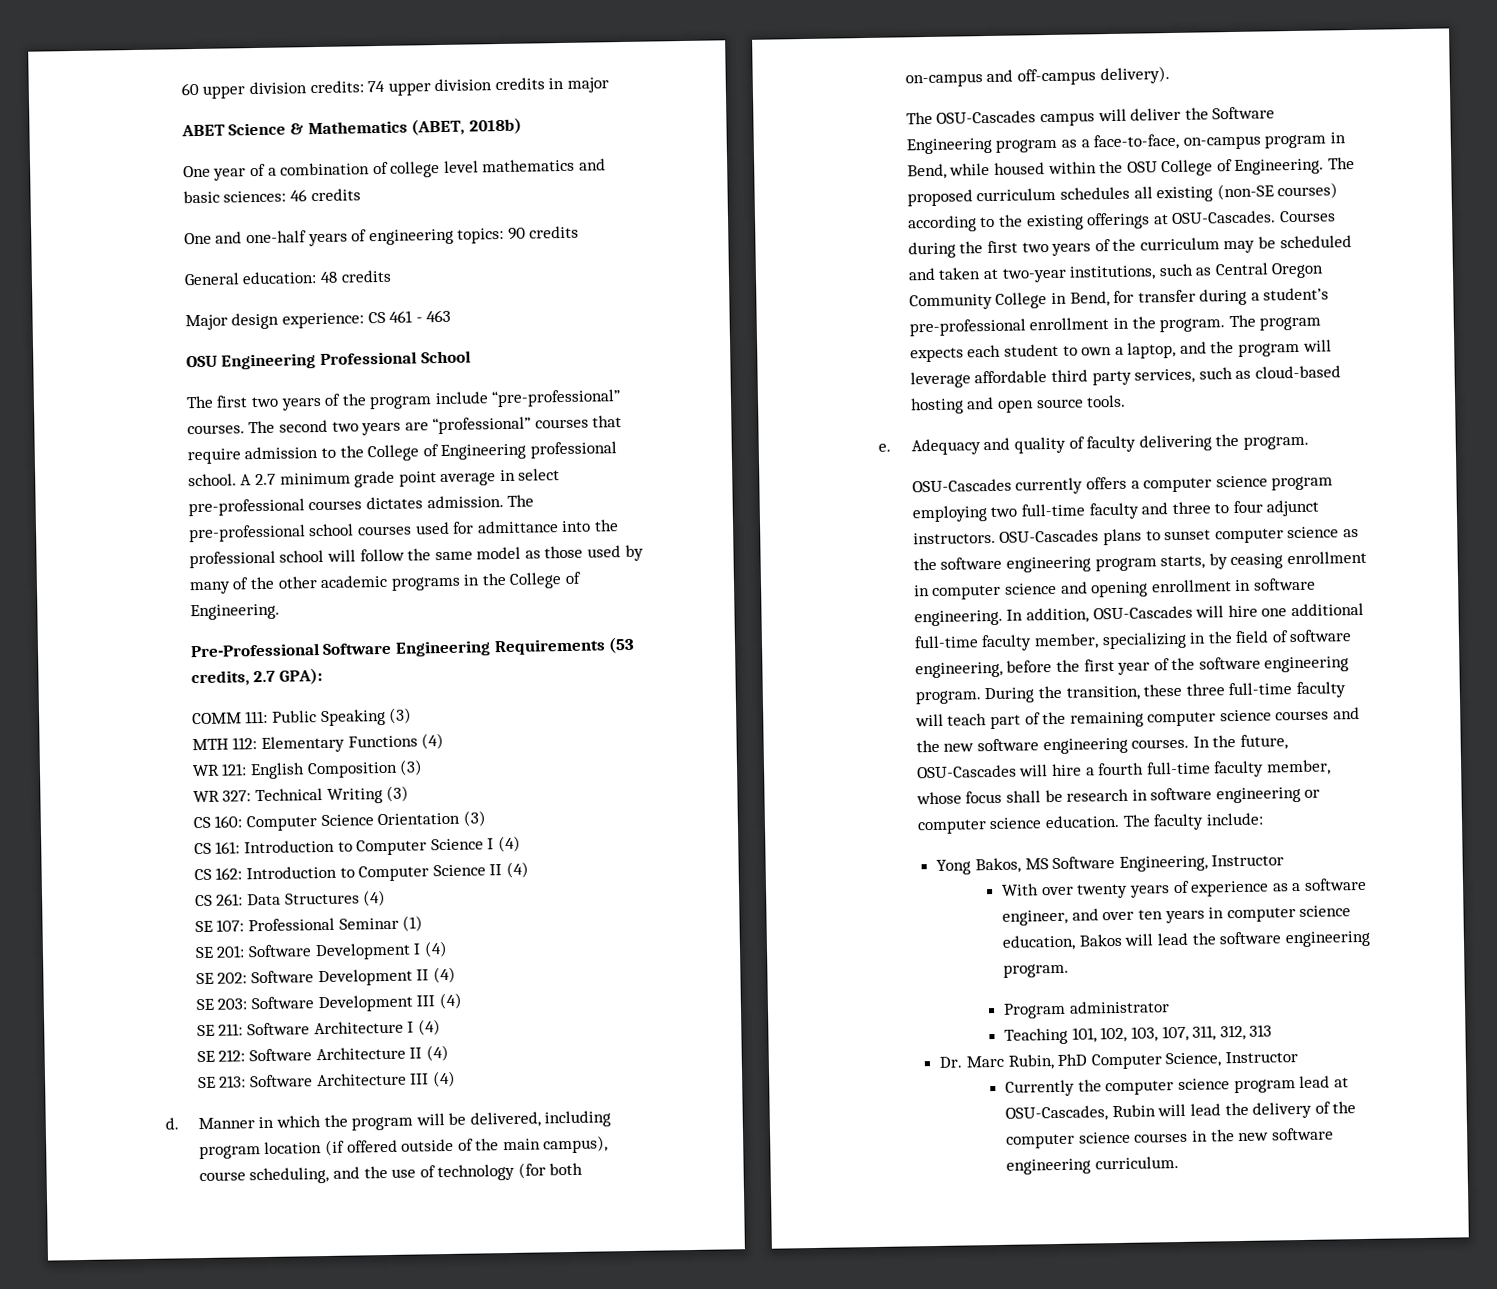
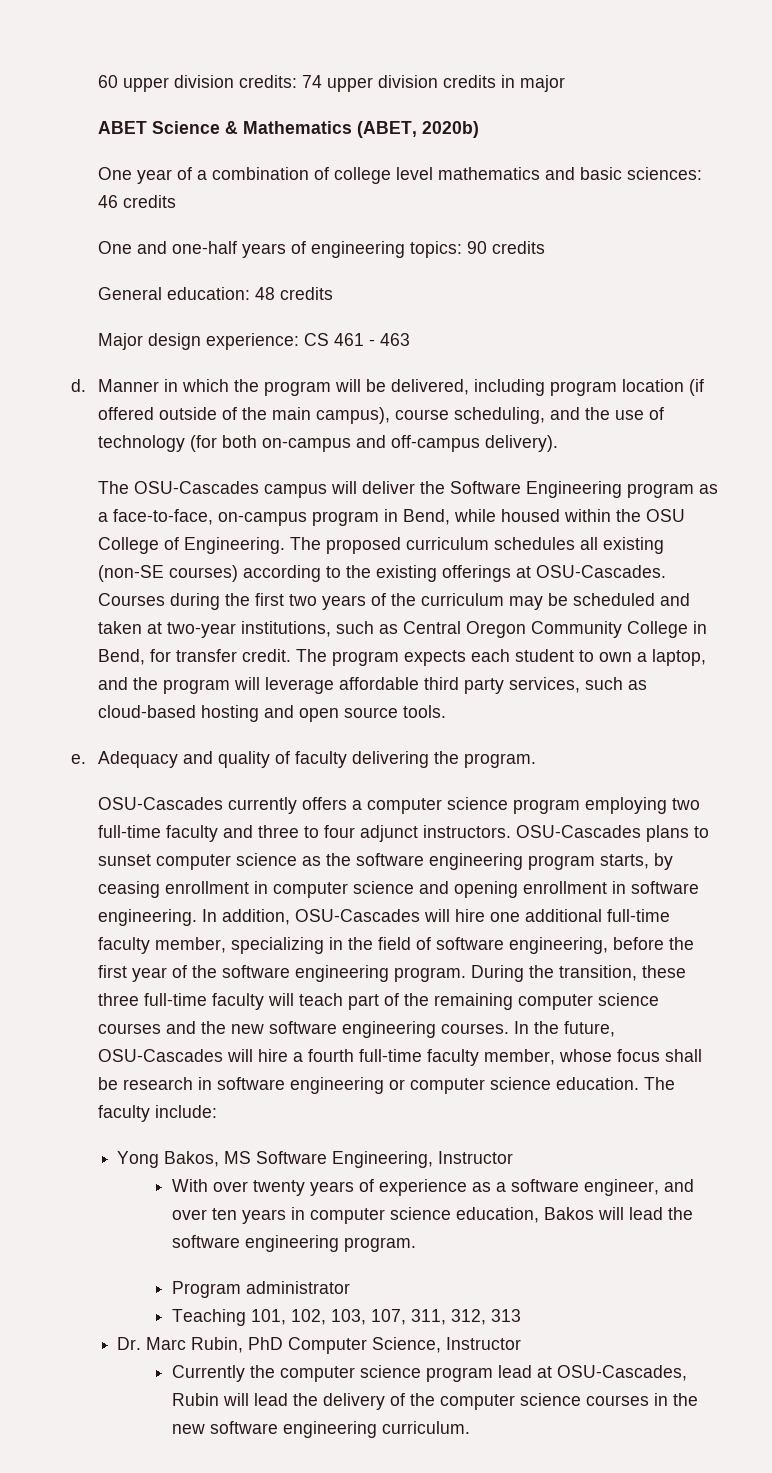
- ABET Science & Mathematics (ABET, 2018b)
+ ABET Science & Mathematics (ABET, 2020b)
- OSU Engineering Professional School
- The first two years of the program include “pre-professional” courses. The second two years are “professional” courses that require admission to the College of Engineering professional school. A 2.7 minimum grade point average in select pre-professional courses dictates admission. The pre-professional school courses used for admittance into the professional school will follow the same model as those used by many of the other academic programs in the College of Engineering.
- Pre-Professional Software Engineering Requirements (53 credits, 2.7 GPA):
- COMM 111: Public Speaking (3)
- MTH 112: Elementary Functions (4)
- WR 121: English Composition (3)
- WR 327: Technical Writing (3)
- CS 160: Computer Science Orientation (3)
- CS 161: Introduction to Computer Science I (4)
- CS 162: Introduction to Computer Science II (4)
- CS 261: Data Structures (4)
- SE 107: Professional Seminar (1)
- SE 201: Software Development I (4)
- SE 202: Software Development II (4)
- SE 203: Software Development III (4)
- SE 211: Software Architecture I (4)
- SE 212: Software Architecture II (4)
- SE 213: Software Architecture III (4)
- Courses during the first two years of the curriculum may be scheduled and taken at two-year institutions, such as Central Oregon Community College in Bend, for transfer during a student’s pre-professional enrollment in the program.
+ Courses during the first two years of the curriculum may be scheduled and taken at two-year institutions, such as Central Oregon Community College in Bend, for transfer credit.

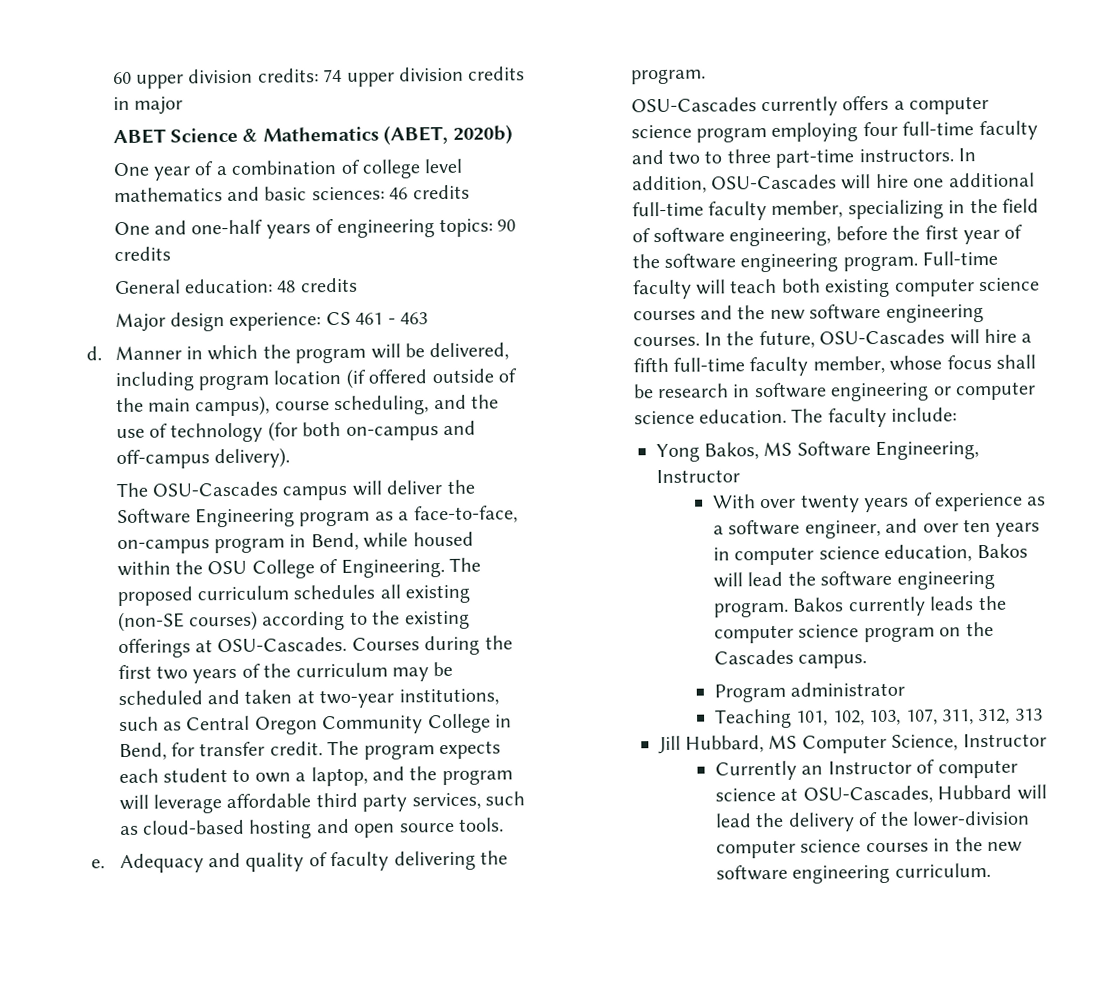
- OSU-Cascades currently offers a computer science program employing two full-time faculty and three to four adjunct instructors. OSU-Cascades plans to sunset computer science as the software engineering program starts, by ceasing enrollment in computer science and opening enrollment in software engineering.
+ OSU-Cascades currently offers a computer science program employing four full-time faculty and two to three part-time instructors.
- During the transition, these three full-time faculty will teach part of the remaining computer science courses and the new software engineering courses.
+ Full-time faculty will teach both existing computer science courses and the new software engineering courses.
- In the future, OSU-Cascades will hire a fourth full-time faculty member, whose focus shall be research in software engineering or computer science education.
+ In the future, OSU-Cascades will hire a fifth full-time faculty member, whose focus shall be research in software engineering or computer science education.
+ Bakos currently leads the computer science program on the Cascades campus.
- Dr. Marc Rubin, PhD Computer Science, Instructor
+ Jill Hubbard, MS Computer Science, Instructor
- Currently the computer science program lead at OSU-Cascades, Rubin will lead the delivery of the computer science courses in the new software engineering curriculum.
+ Currently an Instructor of computer science at OSU-Cascades, Hubbard will lead the delivery of the lower-division computer science courses in the new software engineering curriculum.

